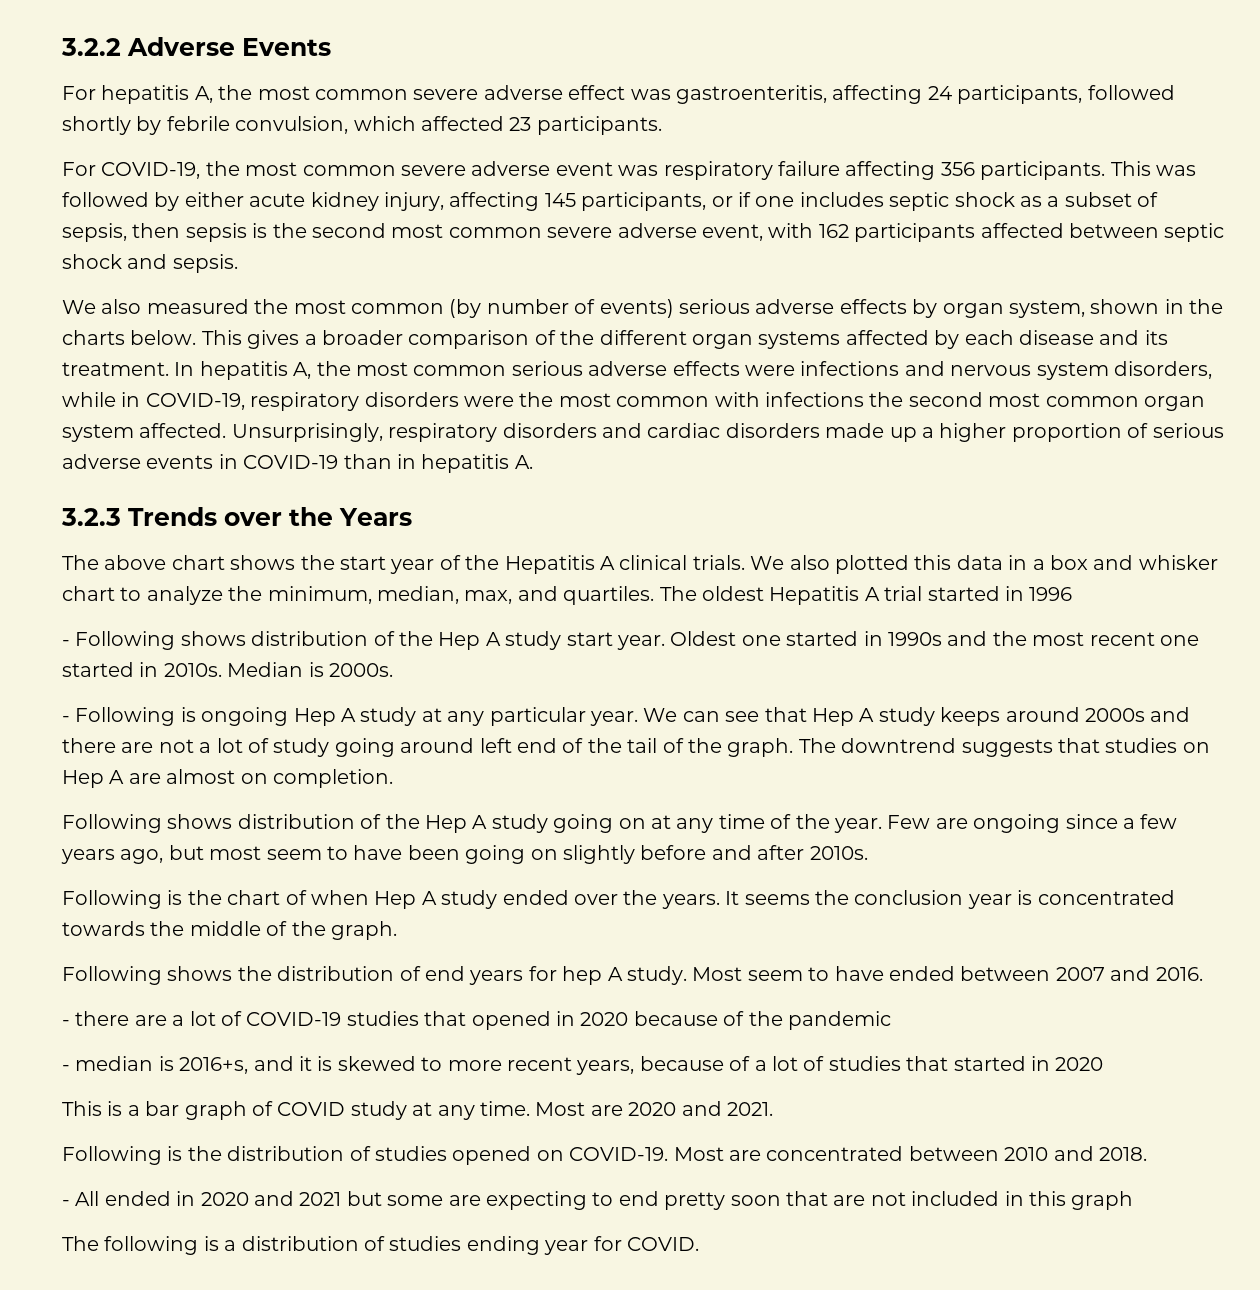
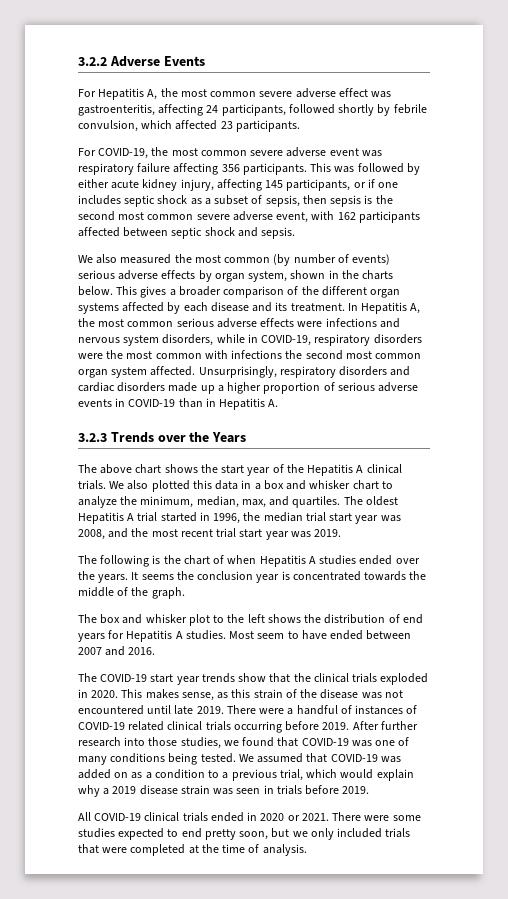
- For hepatitis A, the most common severe adverse effect was gastroenteritis, affecting 24 participants, followed shortly by febrile convulsion, which affected 23 participants.
+ For Hepatitis A, the most common severe adverse effect was gastroenteritis, affecting 24 participants, followed shortly by febrile convulsion, which affected 23 participants.
- In hepatitis A, the most common serious adverse effects were infections and nervous system disorders, while in COVID-19, respiratory disorders were the most common with infections the second most common organ system affected.
+ In Hepatitis A, the most common serious adverse effects were infections and nervous system disorders, while in COVID-19, respiratory disorders were the most common with infections the second most common organ system affected.
- Unsurprisingly, respiratory disorders and cardiac disorders made up a higher proportion of serious adverse events in COVID-19 than in hepatitis A.
+ Unsurprisingly, respiratory disorders and cardiac disorders made up a higher proportion of serious adverse events in COVID-19 than in Hepatitis A.
- The oldest Hepatitis A trial started in 1996
- - Following shows distribution of the Hep A study start year. Oldest one started in 1990s and the most recent one started in 2010s. Median is 2000s.
- - Following is ongoing Hep A study at any particular year. We can see that Hep A study keeps around 2000s and there are not a lot of study going around left end of the tail of the graph. The downtrend suggests that studies on Hep A are almost on completion.
- Following shows distribution of the Hep A study going on at any time of the year. Few are ongoing since a few years ago, but most seem to have been going on slightly before and after 2010s.
- Following is the chart of when Hep A study ended over the years.
+ The oldest Hepatitis A trial started in 1996, the median trial start year was 2008, and the most recent trial start year was 2019.
+ The following is the chart of when Hepatitis A studies ended over the years.
- Following shows the distribution of end years for hep A study.
+ The box and whisker plot to the left shows the distribution of end years for Hepatitis A studies.
- - there are a lot of COVID-19 studies that opened in 2020 because of the pandemic
- - median is 2016+s, and it is skewed to more recent years, because of a lot of studies that started in 2020
- This is a bar graph of COVID study at any time. Most are 2020 and 2021.
- Following is the distribution of studies opened on COVID-19. Most are concentrated between 2010 and 2018.
- - All ended in 2020 and 2021 but some are expecting to end pretty soon that are not included in this graph
- The following is a distribution of studies ending year for COVID.
+ The COVID-19 start year trends show that the clinical trials exploded in 2020. This makes sense, as this strain of the disease was not encountered until late 2019. There were a handful of instances of COVID-19 related clinical trials occurring before 2019. After further research into those studies, we found that COVID-19 was one of many conditions being tested. We assumed that COVID-19 was added on as a condition to a previous trial, which would explain why a 2019 disease strain was seen in trials before 2019.
+ All COVID-19 clinical trials ended in 2020 or 2021. There were some studies expected to end pretty soon, but we only included trials that were completed at the time of analysis.

